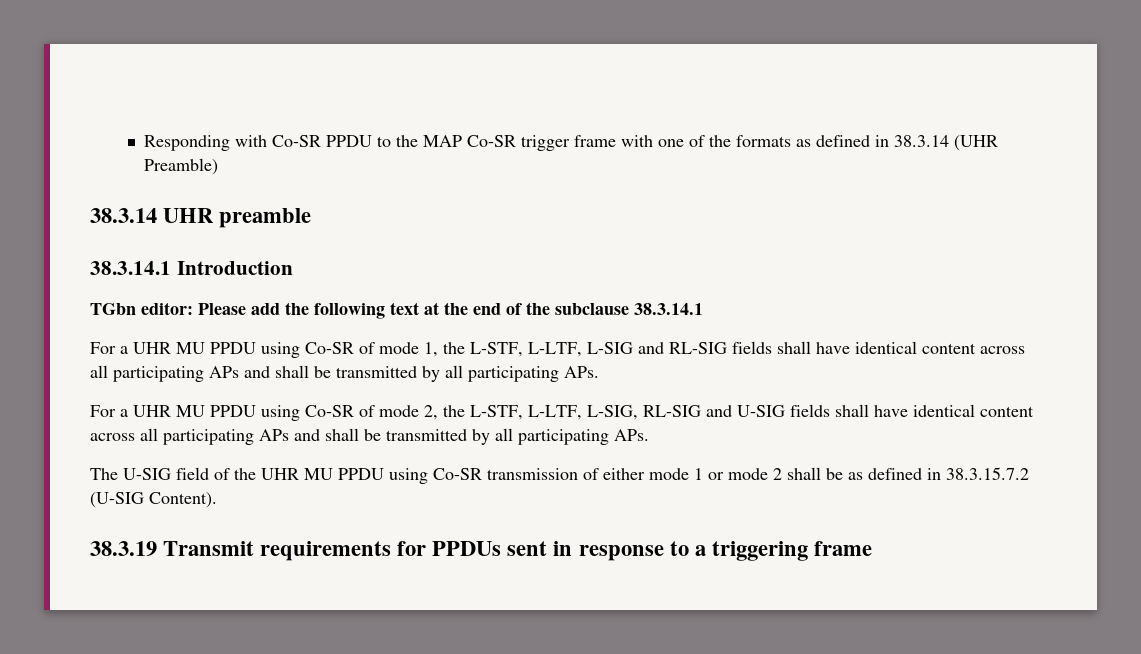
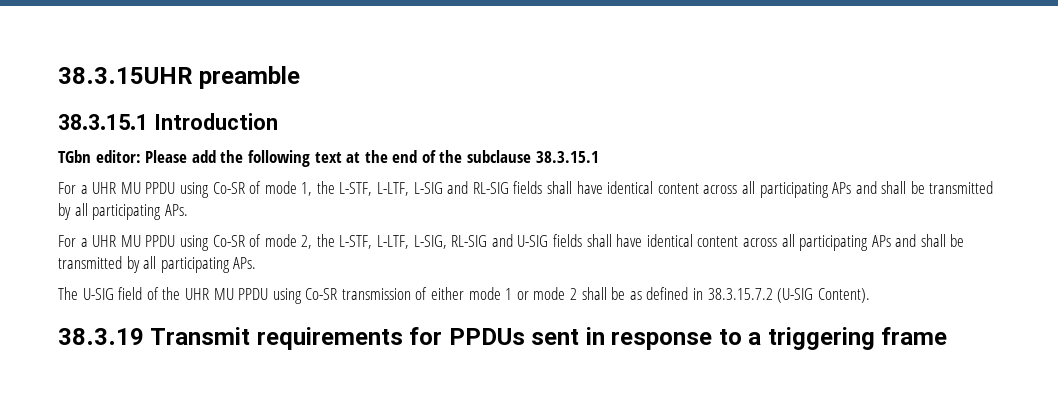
- Responding with Co-SR PPDU to the MAP Co-SR trigger frame with one of the formats as defined in 38.3.14 (UHR Preamble)
- 38.3.14 UHR preamble
+ 38.3.15UHR preamble
- 38.3.14.1 Introduction
+ 38.3.15.1 Introduction
- TGbn editor: Please add the following text at the end of the subclause 38.3.14.1
+ TGbn editor: Please add the following text at the end of the subclause 38.3.15.1

